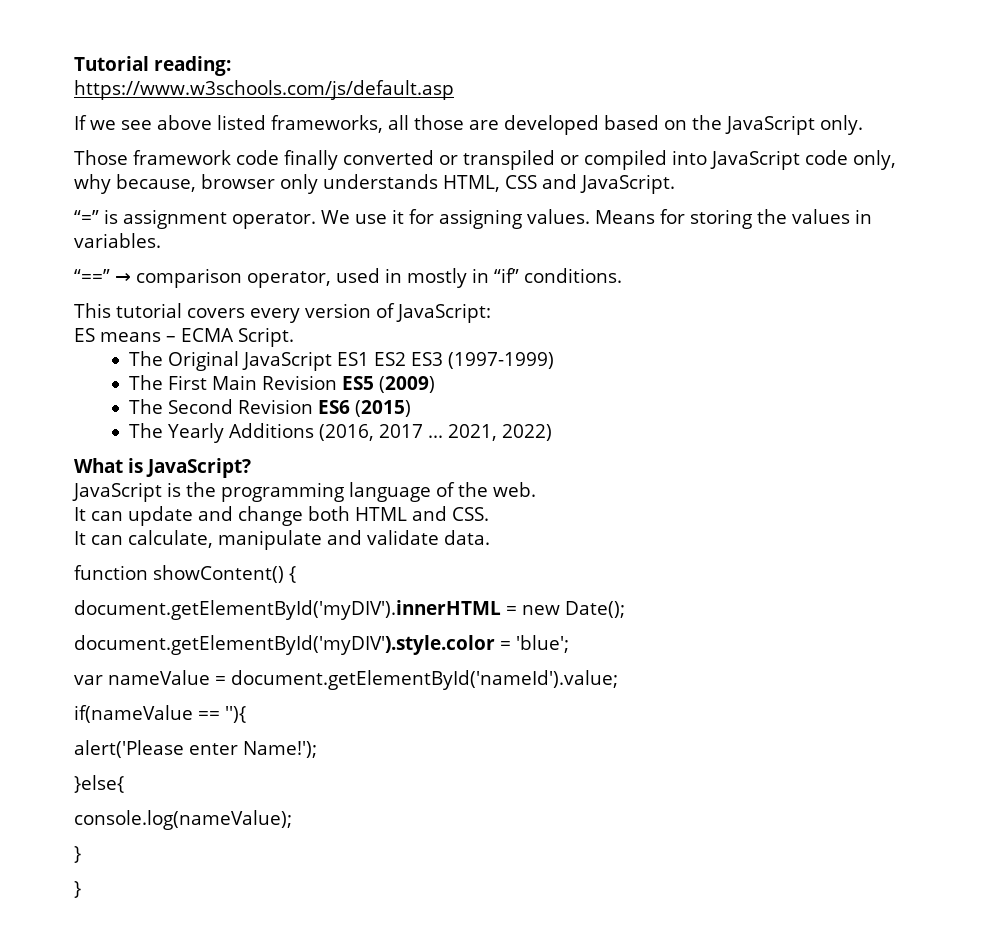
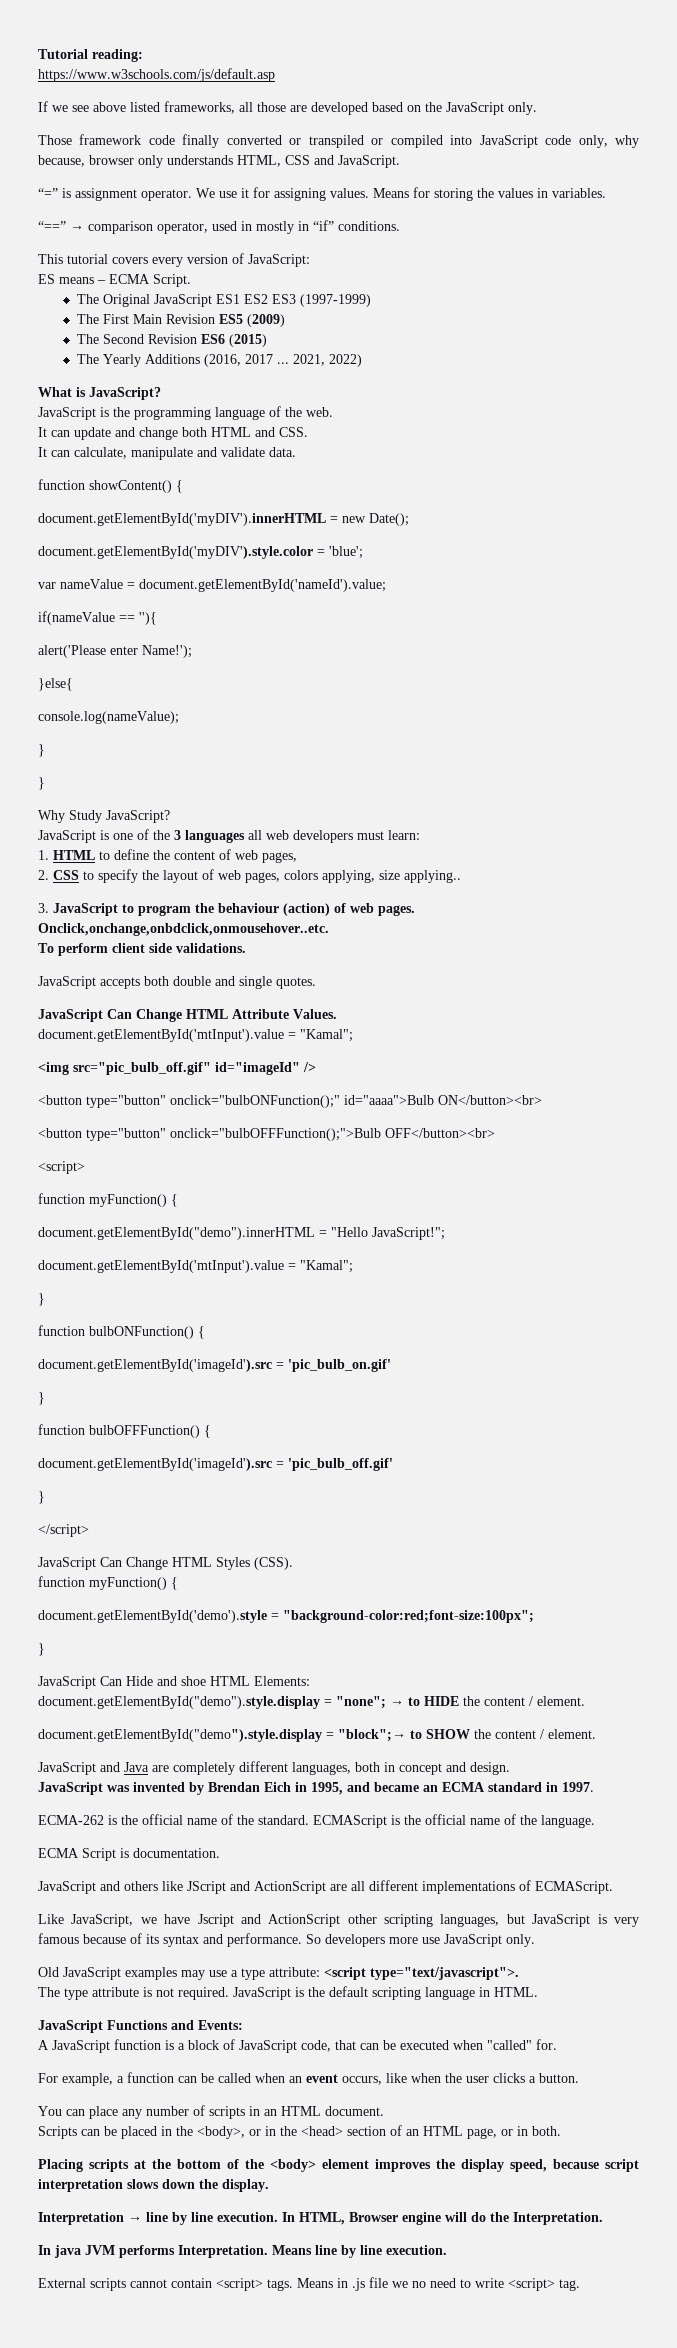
+ Why Study JavaScript?
+ JavaScript is one of the 3 languages all web developers must learn:
+ 1. HTML to define the content of web pages,
+ 2. CSS to specify the layout of web pages, colors applying, size applying..
+ 3. JavaScript to program the behaviour (action) of web pages. Onclick,onchange,onbdclick,onmousehover..etc.
+ To perform client side validations.
+ JavaScript accepts both double and single quotes.
+ JavaScript Can Change HTML Attribute Values.
+ document.getElementById('mtInput').value = "Kamal";
+ <img src="pic_bulb_off.gif" id="imageId" />
+ <button type="button" onclick="bulbONFunction();" id="aaaa">Bulb ON</button><br>
+ <button type="button" onclick="bulbOFFFunction();">Bulb OFF</button><br>
+ <script>
+ function myFunction() {
+ document.getElementById("demo").innerHTML = "Hello JavaScript!";
+ document.getElementById('mtInput').value = "Kamal";
+ }
+ function bulbONFunction() {
+ document.getElementById('imageId').src = 'pic_bulb_on.gif'
+ }
+ function bulbOFFFunction() {
+ document.getElementById('imageId').src = 'pic_bulb_off.gif'
+ }
+ </script>
+ JavaScript Can Change HTML Styles (CSS).
+ function myFunction() {
+ document.getElementById('demo').style = "background-color:red;font-size:100px";
+ }
+ JavaScript Can Hide and shoe HTML Elements:
+ document.getElementById("demo").style.display = "none"; → to HIDE the content / element.
+ document.getElementById("demo").style.display = "block";→ to SHOW the content / element.
+ JavaScript and Java are completely different languages, both in concept and design.
+ JavaScript was invented by Brendan Eich in 1995, and became an ECMA standard in 1997.
+ ECMA-262 is the official name of the standard. ECMAScript is the official name of the language.
+ ECMA Script is documentation.
+ JavaScript and others like JScript and ActionScript are all different implementations of ECMAScript.
+ Like JavaScript, we have Jscript and ActionScript other scripting languages, but JavaScript is very famous because of its syntax and performance. So developers more use JavaScript only.
+ Old JavaScript examples may use a type attribute: <script type="text/javascript">.
+ The type attribute is not required. JavaScript is the default scripting language in HTML.
+ JavaScript Functions and Events:
+ A JavaScript function is a block of JavaScript code, that can be executed when "called" for.
+ For example, a function can be called when an event occurs, like when the user clicks a button.
+ You can place any number of scripts in an HTML document.
+ Scripts can be placed in the <body>, or in the <head> section of an HTML page, or in both.
+ Placing scripts at the bottom of the <body> element improves the display speed, because script interpretation slows down the display.
+ Interpretation → line by line execution. In HTML, Browser engine will do the Interpretation.
+ In java JVM performs Interpretation. Means line by line execution.
+ External scripts cannot contain <script> tags. Means in .js file we no need to write <script> tag.

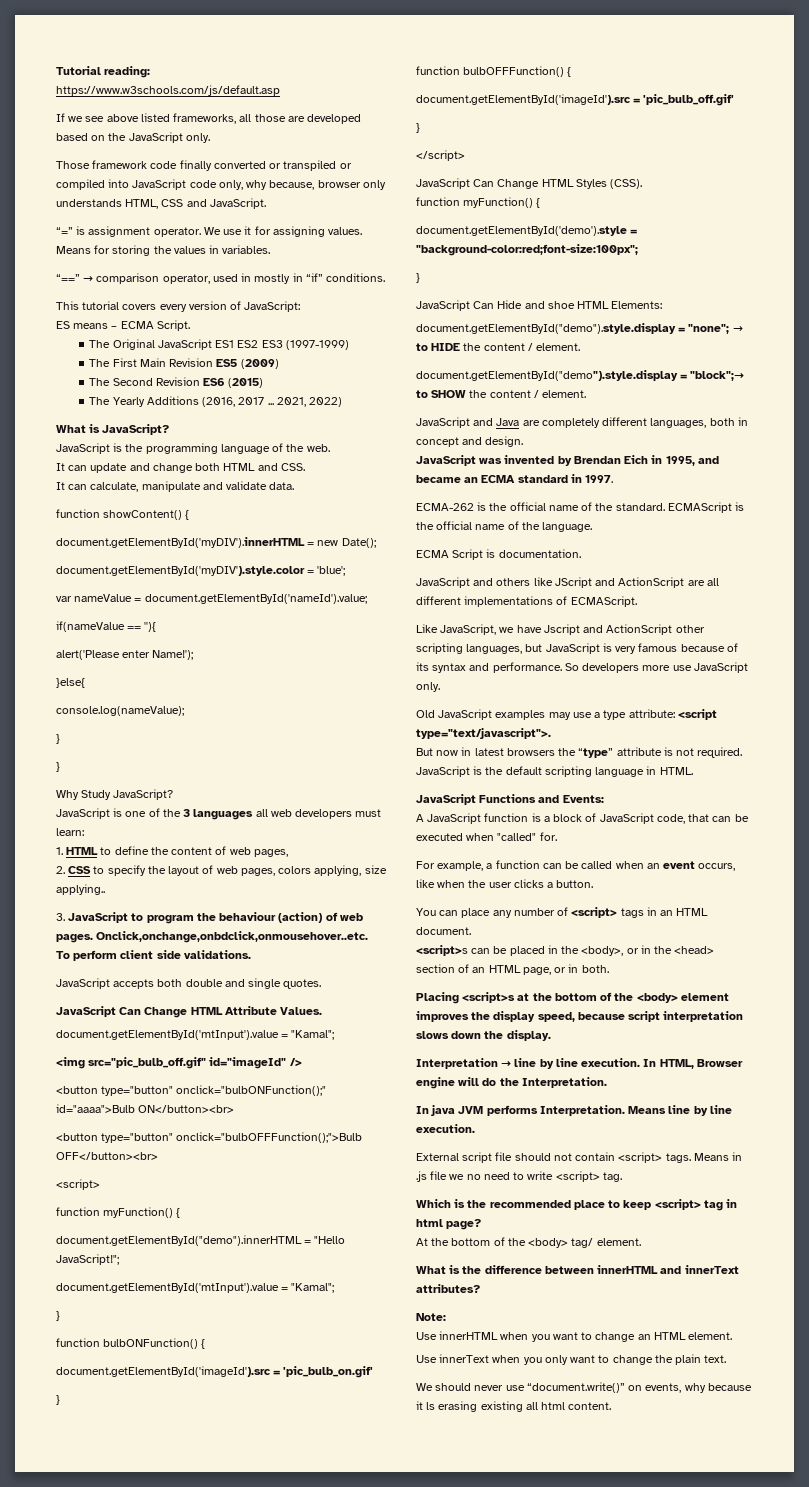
- The type attribute is not required.
+ But now in latest browsers the “type” attribute is not required.
- You can place any number of scripts in an HTML document.
+ You can place any number of <script> tags in an HTML document.
- Scripts can be placed in the <body>, or in the <head> section of an HTML page, or in both.
+ <script>s can be placed in the <body>, or in the <head> section of an HTML page, or in both.
- Placing scripts at the bottom of the <body> element improves the display speed, because script interpretation slows down the display.
+ Placing <script>s at the bottom of the <body> element improves the display speed, because script interpretation slows down the display.
- External scripts cannot contain <script> tags.
+ External script file should not contain <script> tags.
+ Which is the recommended place to keep <script> tag in html page?
+ At the bottom of the <body> tag/ element.
+ What is the difference between innerHTML and innerText attributes?
+ Note:
+ Use innerHTML when you want to change an HTML element.
+ Use innerText when you only want to change the plain text.
+ We should never use “document.write()” on events, why because it ls erasing existing all html content.

